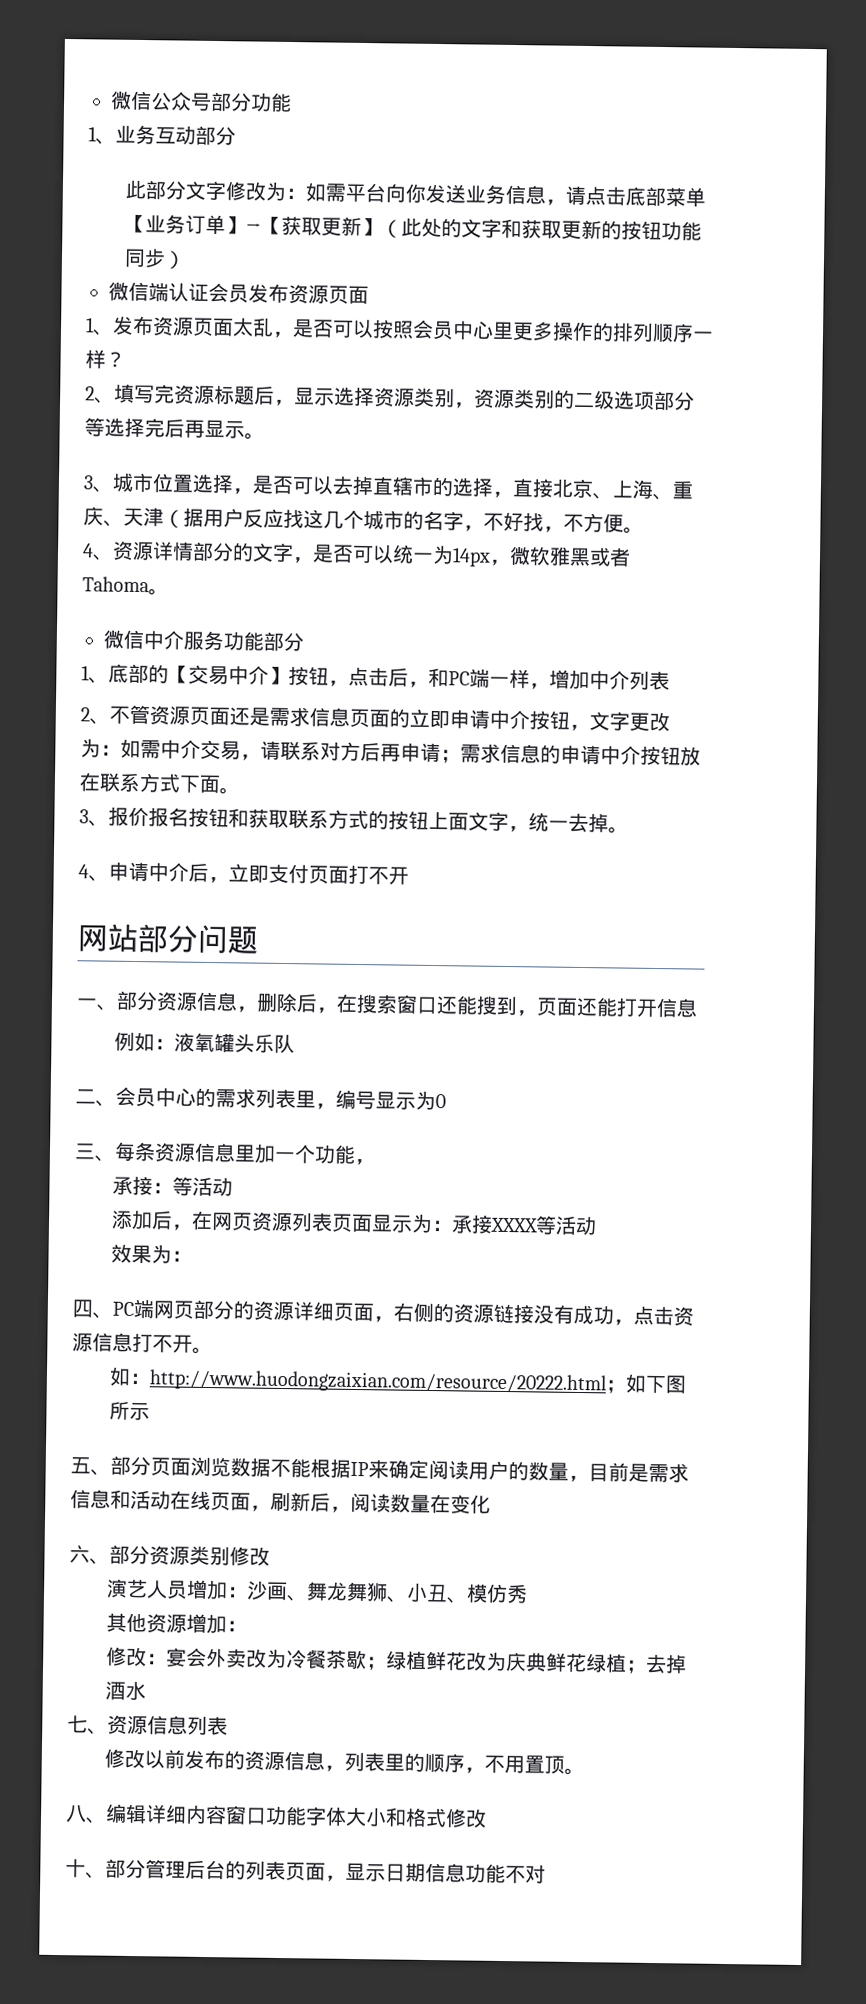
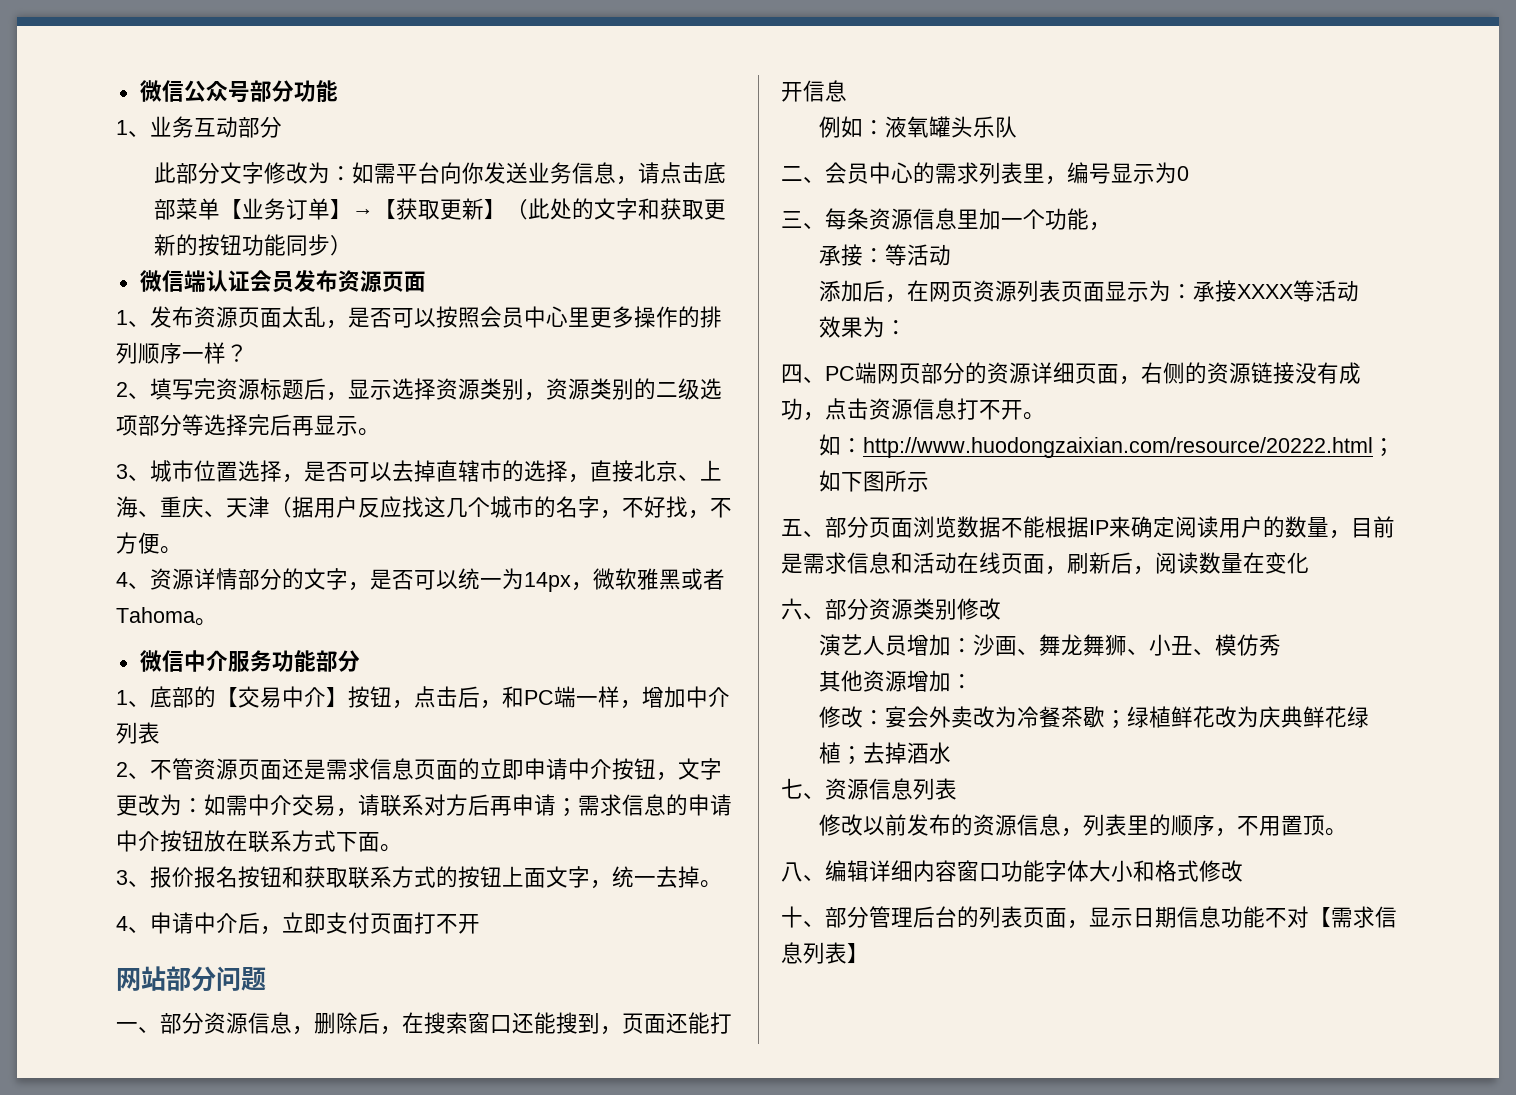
- 十、部分管理后台的列表页面，显示日期信息功能不对
+ 十、部分管理后台的列表页面，显示日期信息功能不对【需求信息列表】

